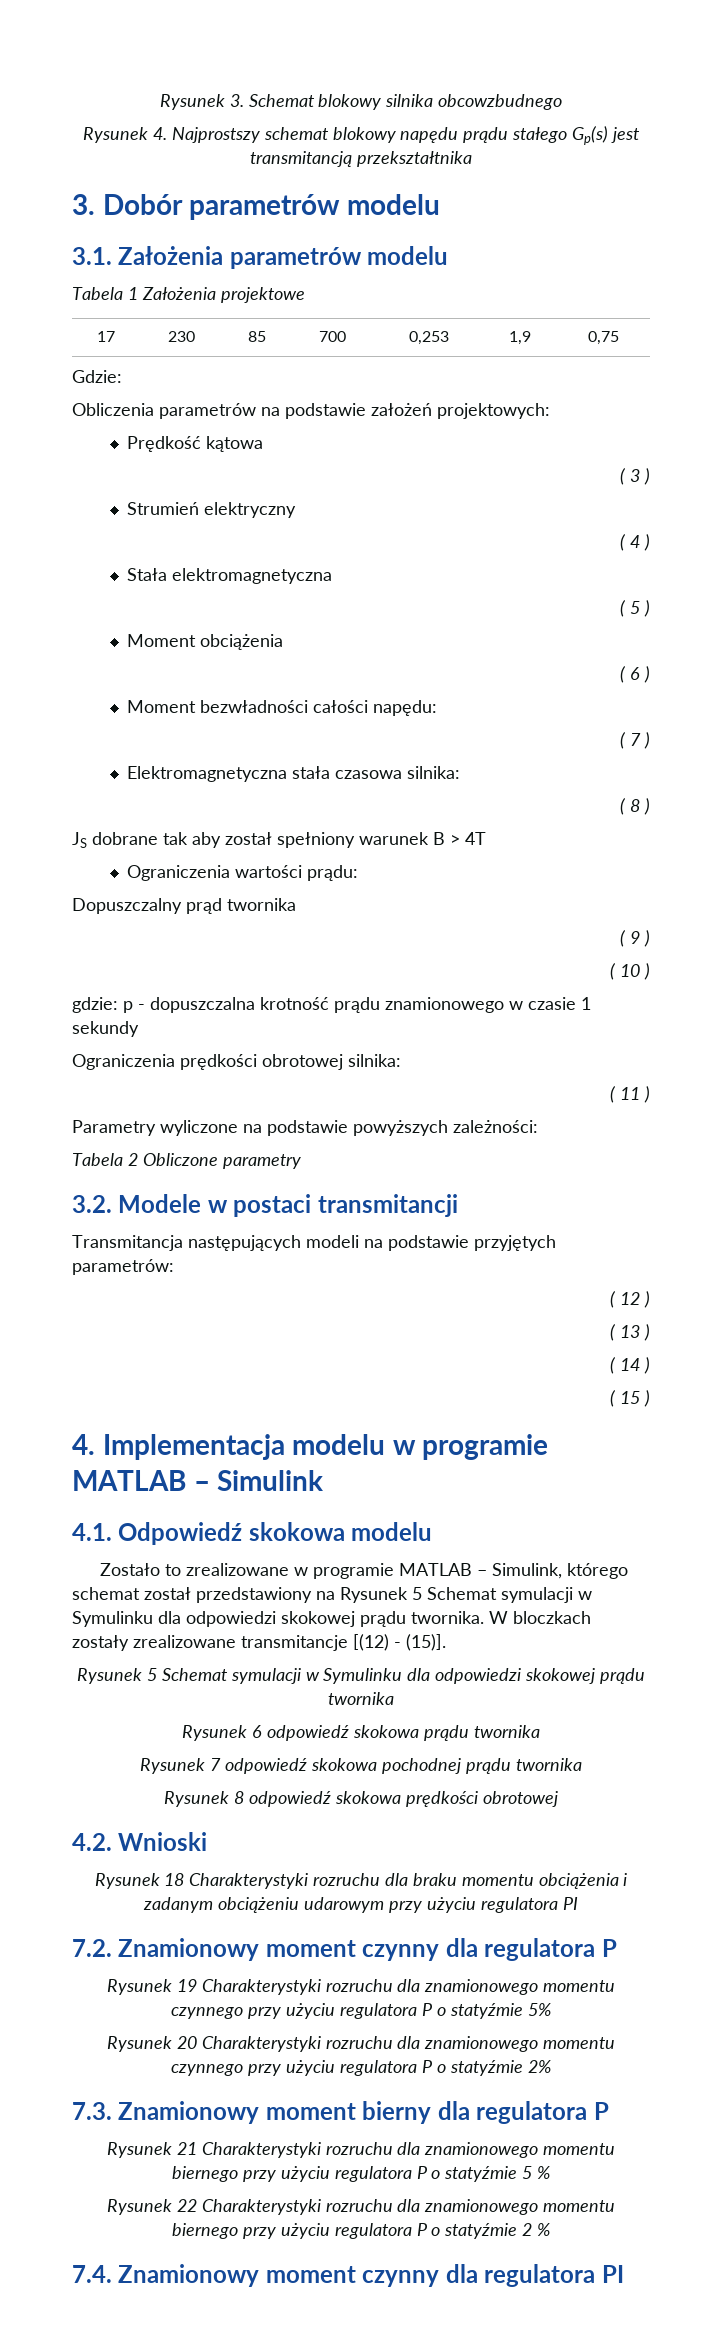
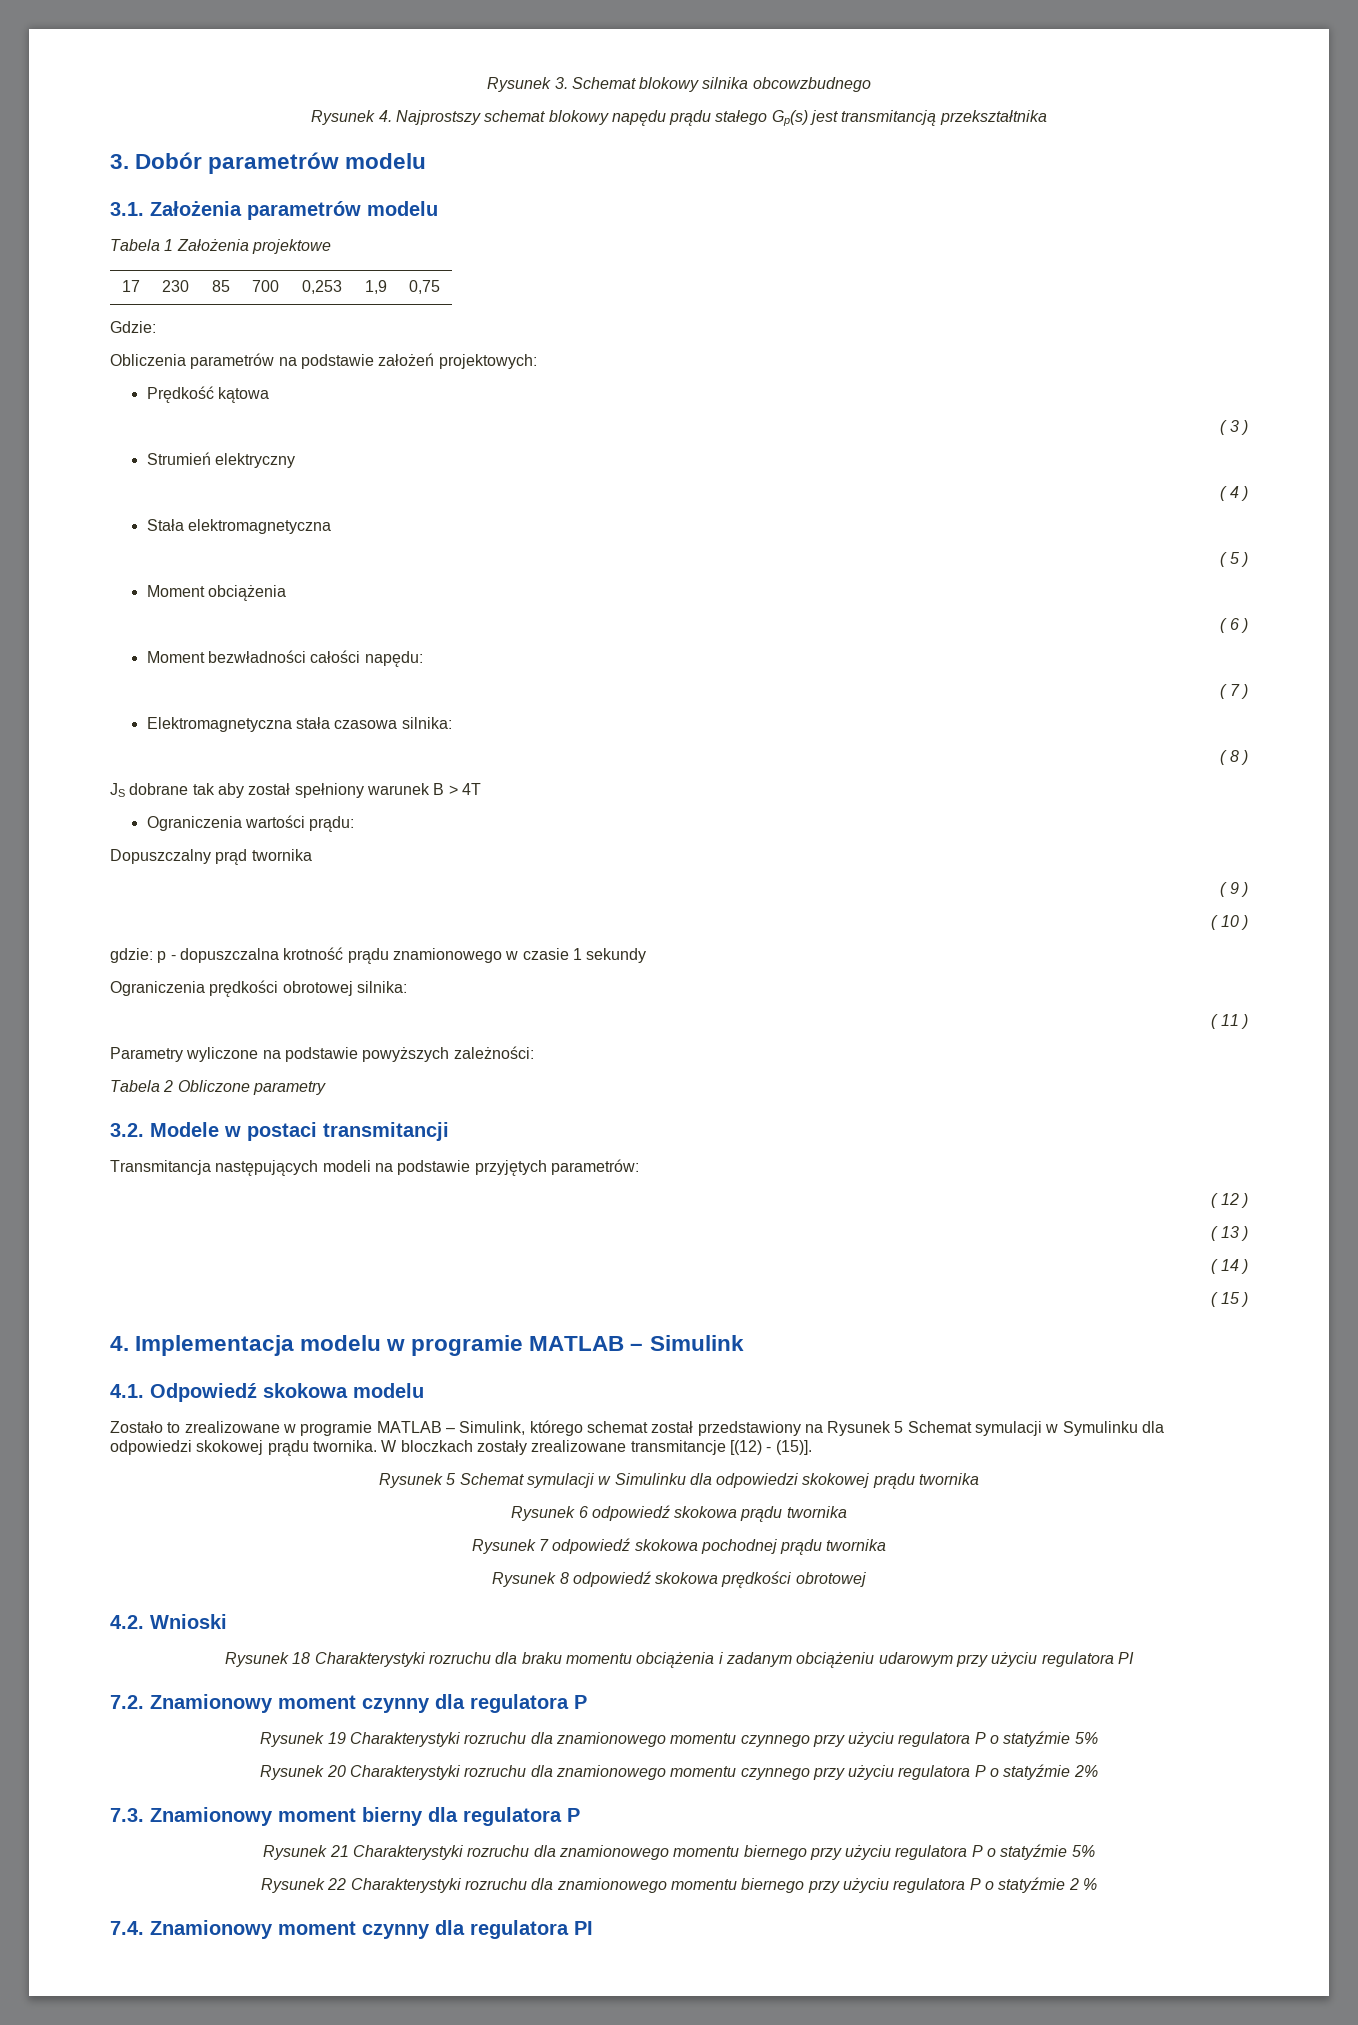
- Rysunek 5 Schemat symulacji w Symulinku dla odpowiedzi skokowej prądu twornika
+ Rysunek 5 Schemat symulacji w Simulinku dla odpowiedzi skokowej prądu twornika
- Rysunek 21 Charakterystyki rozruchu dla znamionowego momentu biernego przy użyciu regulatora P o statyźmie 5 %
+ Rysunek 21 Charakterystyki rozruchu dla znamionowego momentu biernego przy użyciu regulatora P o statyźmie 5%

